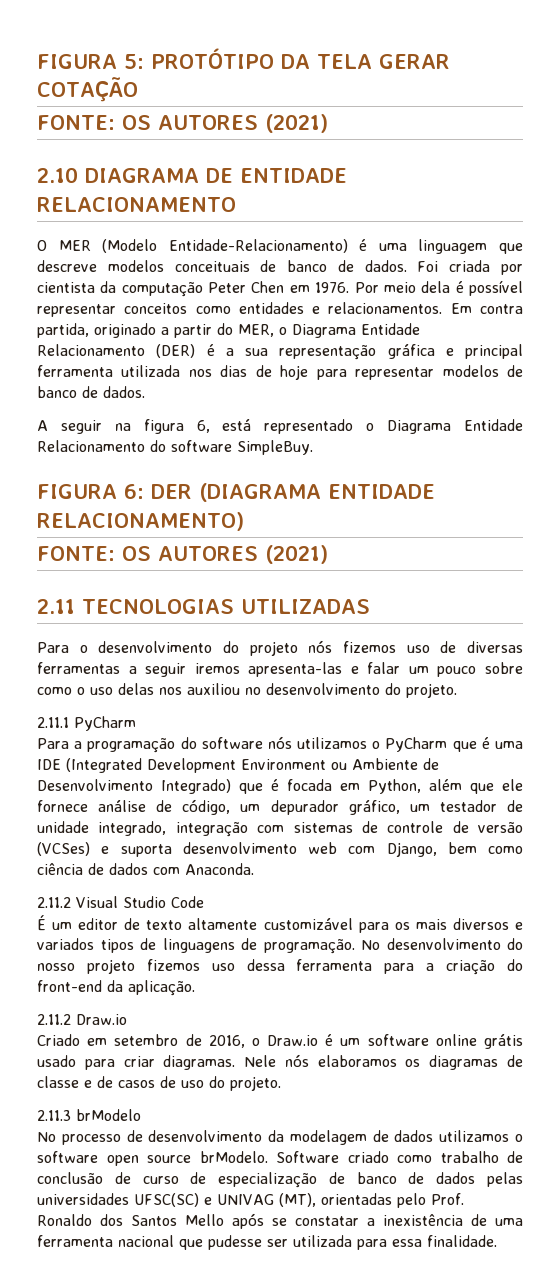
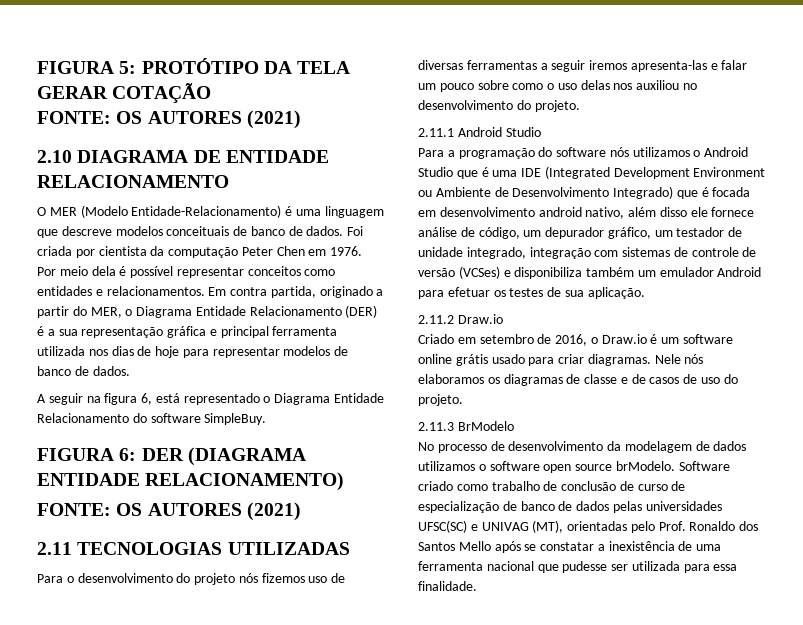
- 2.11.1 PyCharm
+ 2.11.1 Android Studio
- Para a programação do software nós utilizamos o PyCharm que é uma IDE (Integrated Development Environment ou Ambiente de Desenvolvimento Integrado) que é focada em Python, além que ele fornece análise de código, um depurador gráfico, um testador de unidade integrado, integração com sistemas de controle de versão (VCSes) e suporta desenvolvimento web com Django, bem como ciência de dados com Anaconda.
- 2.11.2 Visual Studio Code
- É um editor de texto altamente customizável para os mais diversos e variados tipos de linguagens de programação. No desenvolvimento do nosso projeto fizemos uso dessa ferramenta para a criação do front-end da aplicação.
+ Para a programação do software nós utilizamos o Android Studio que é uma IDE (Integrated Development Environment ou Ambiente de Desenvolvimento Integrado) que é focada em desenvolvimento android nativo, além disso ele fornece análise de código, um depurador gráfico, um testador de unidade integrado, integração com sistemas de controle de versão (VCSes) e disponibiliza também um emulador Android para efetuar os testes de sua aplicação.
- 2.11.3 brModelo
+ 2.11.3 BrModelo

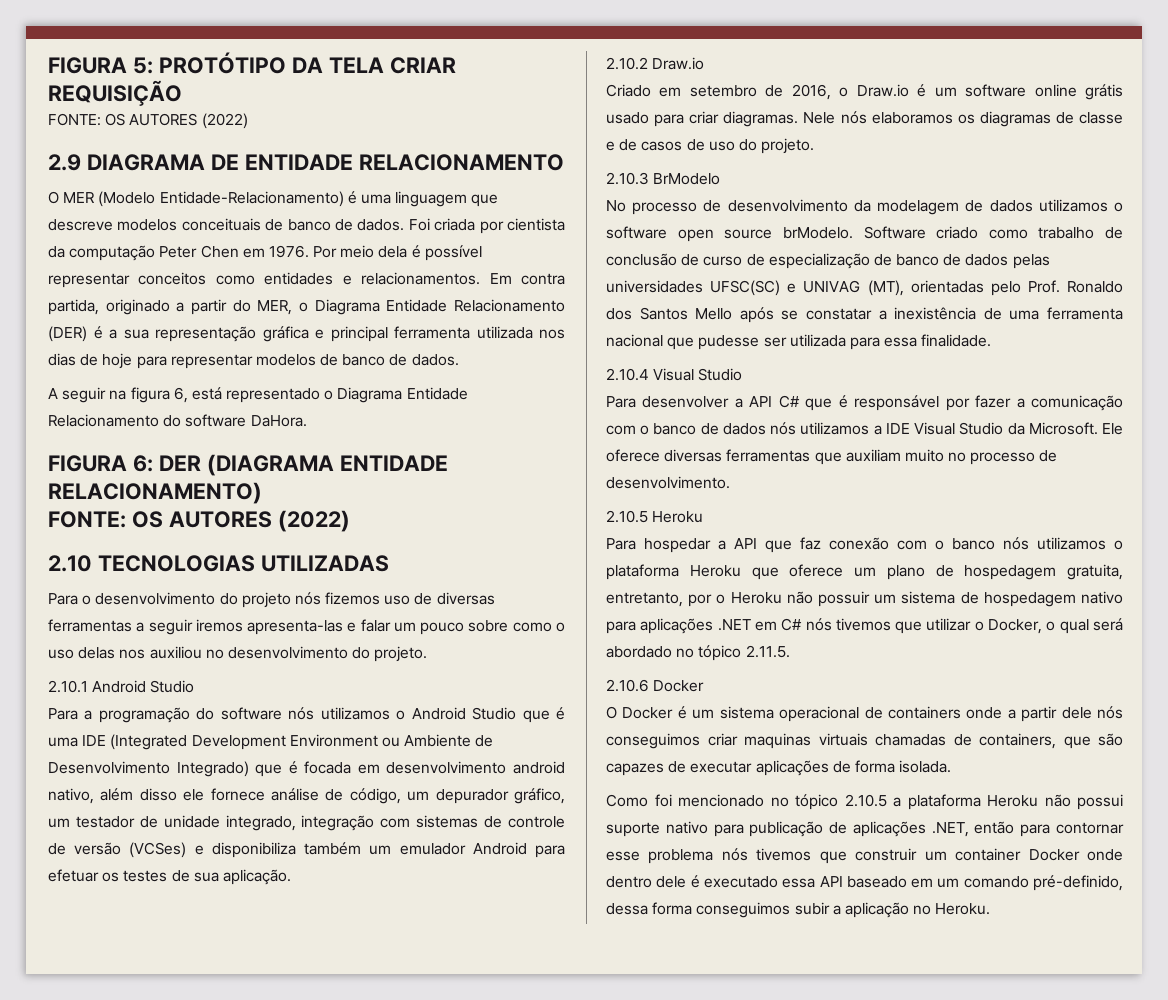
- FIGURA 5: PROTÓTIPO DA TELA GERAR COTAÇÃO
- FONTE: OS AUTORES (2021)
- 2.10 DIAGRAMA DE ENTIDADE RELACIONAMENTO
+ FIGURA 5: PROTÓTIPO DA TELA CRIAR REQUISIÇÃO
+ FONTE: OS AUTORES (2022)
+ 2.9 DIAGRAMA DE ENTIDADE RELACIONAMENTO
- A seguir na figura 6, está representado o Diagrama Entidade Relacionamento do software SimpleBuy.
+ A seguir na figura 6, está representado o Diagrama Entidade Relacionamento do software DaHora.
  FIGURA 6: DER (DIAGRAMA ENTIDADE RELACIONAMENTO)
- FONTE: OS AUTORES (2021)
- 2.11 TECNOLOGIAS UTILIZADAS
+ FONTE: OS AUTORES (2022)
+ 2.10 TECNOLOGIAS UTILIZADAS
- 2.11.1 Android Studio
+ 2.10.1 Android Studio
- 2.11.2 Draw.io
+ 2.10.2 Draw.io
- 2.11.3 BrModelo
+ 2.10.3 BrModelo
+ 2.10.4 Visual Studio
+ Para desenvolver a API C# que é responsável por fazer a comunicação com o banco de dados nós utilizamos a IDE Visual Studio da Microsoft. Ele oferece diversas ferramentas que auxiliam muito no processo de desenvolvimento.
+ 2.10.5 Heroku
+ Para hospedar a API que faz conexão com o banco nós utilizamos o plataforma Heroku que oferece um plano de hospedagem gratuita, entretanto, por o Heroku não possuir um sistema de hospedagem nativo para aplicações .NET em C# nós tivemos que utilizar o Docker, o qual será abordado no tópico 2.11.5.
+ 2.10.6 Docker
+ O Docker é um sistema operacional de containers onde a partir dele nós conseguimos criar maquinas virtuais chamadas de containers, que são capazes de executar aplicações de forma isolada.
+ Como foi mencionado no tópico 2.10.5 a plataforma Heroku não possui suporte nativo para publicação de aplicações .NET, então para contornar esse problema nós tivemos que construir um container Docker onde dentro dele é executado essa API baseado em um comando pré-definido, dessa forma conseguimos subir a aplicação no Heroku.

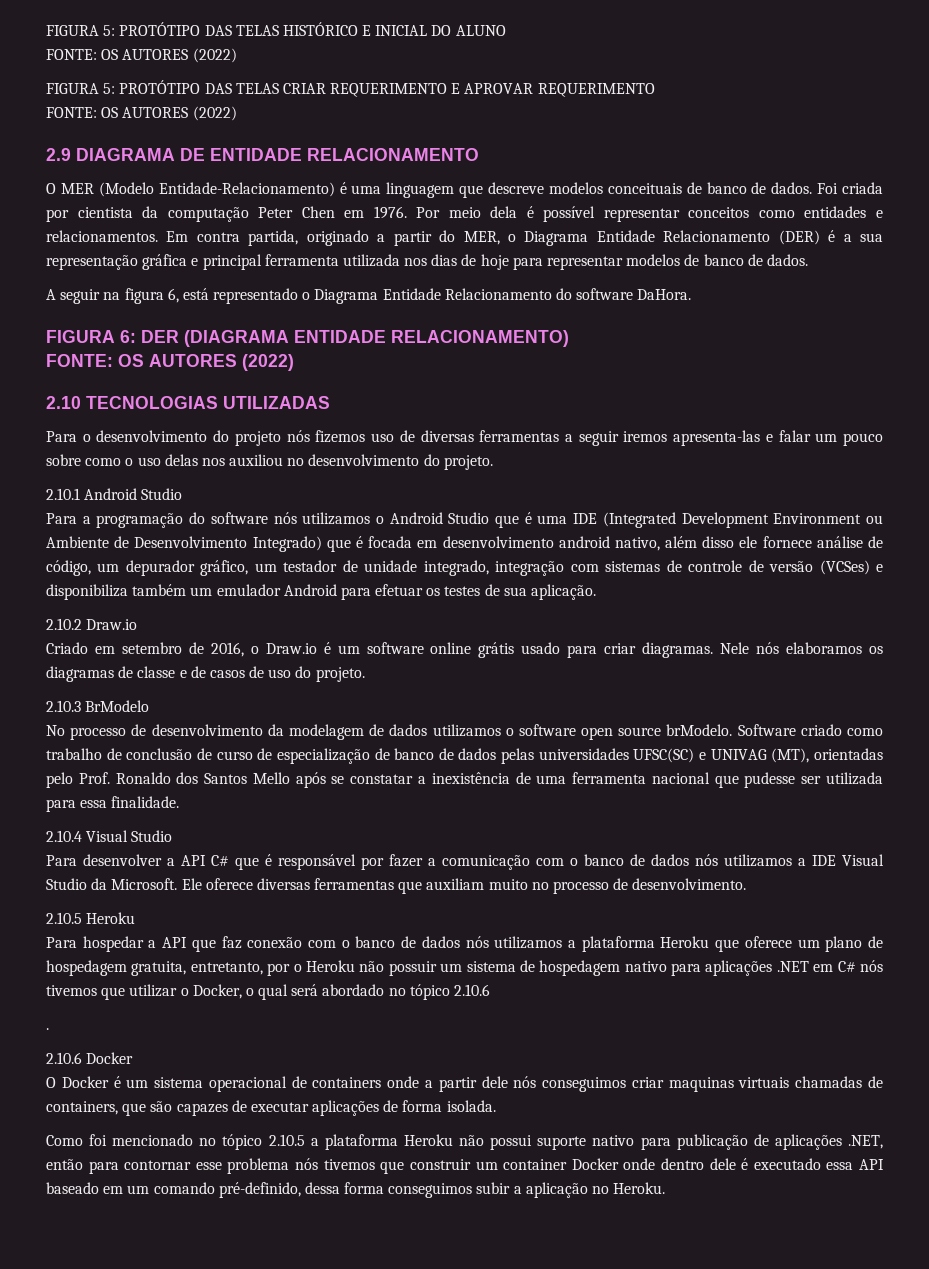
- FIGURA 5: PROTÓTIPO DA TELA CRIAR REQUISIÇÃO
+ FIGURA 5: PROTÓTIPO DAS TELAS HISTÓRICO E INICIAL DO ALUNO
+ FONTE: OS AUTORES (2022)
+ FIGURA 5: PROTÓTIPO DAS TELAS CRIAR REQUERIMENTO E APROVAR REQUERIMENTO
- Para hospedar a API que faz conexão com o banco nós utilizamos o plataforma Heroku que oferece um plano de hospedagem gratuita, entretanto, por o Heroku não possuir um sistema de hospedagem nativo para aplicações .NET em C# nós tivemos que utilizar o Docker, o qual será abordado no tópico 2.11.5.
+ Para hospedar a API que faz conexão com o banco de dados nós utilizamos a plataforma Heroku que oferece um plano de hospedagem gratuita, entretanto, por o Heroku não possuir um sistema de hospedagem nativo para aplicações .NET em C# nós tivemos que utilizar o Docker, o qual será abordado no tópico 2.10.6
+ .

